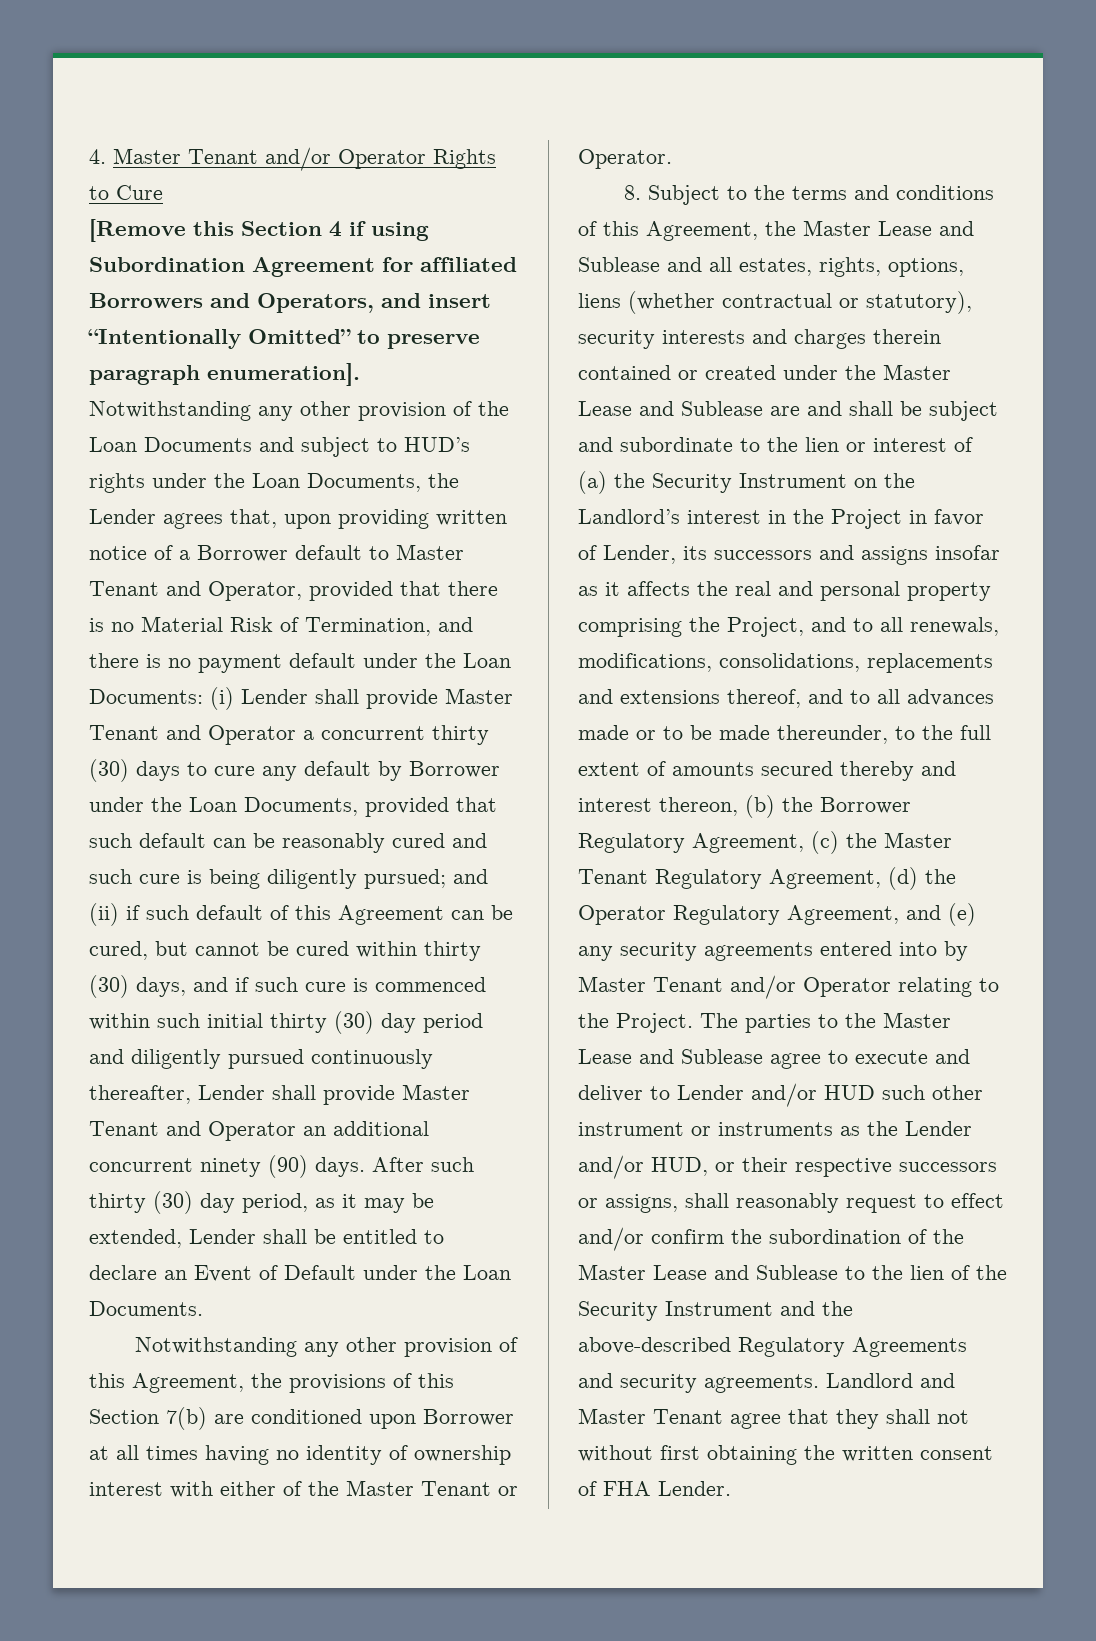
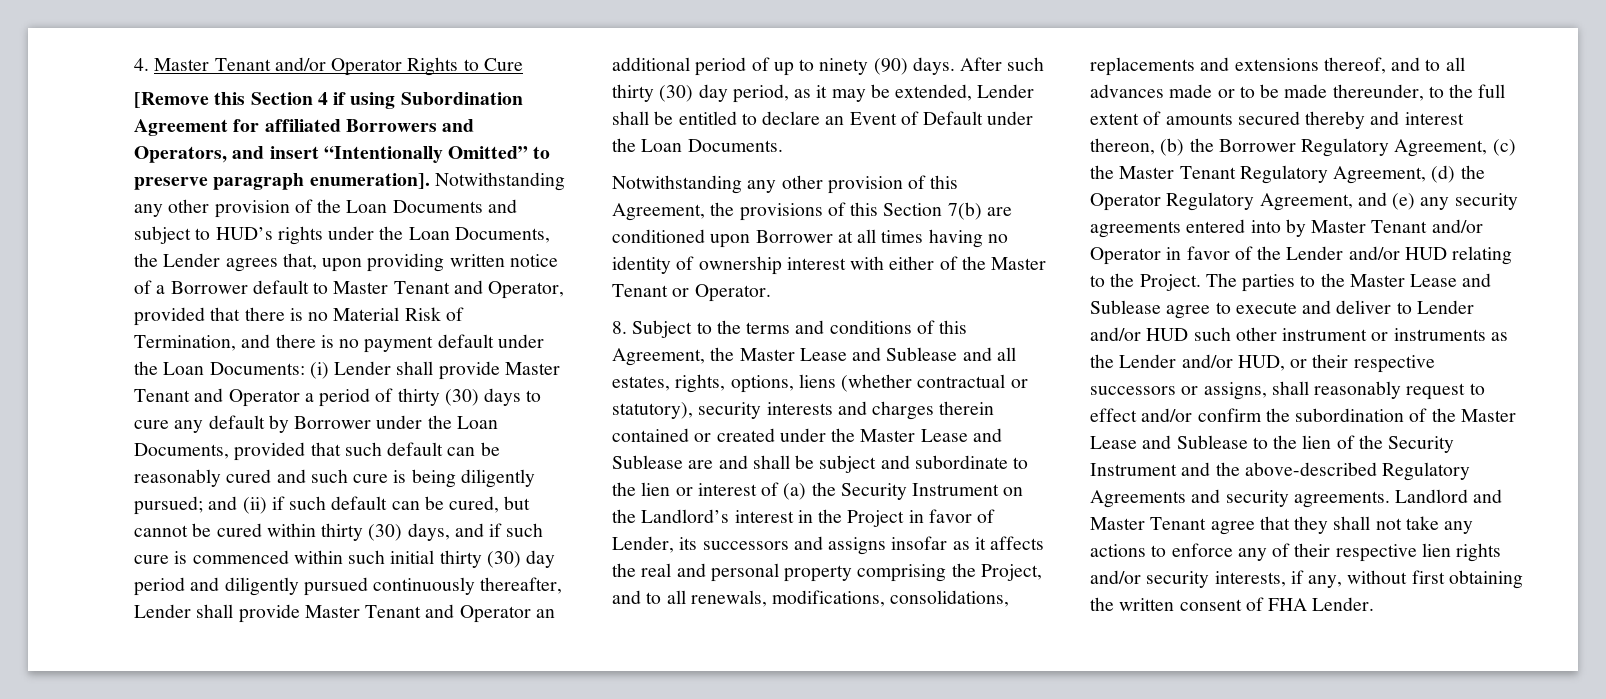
- (i) Lender shall provide Master Tenant and Operator a concurrent thirty (30) days to cure any default by Borrower under the Loan Documents, provided that such default can be reasonably cured and such cure is being diligently pursued;
+ (i) Lender shall provide Master Tenant and Operator a period of thirty (30) days to cure any default by Borrower under the Loan Documents, provided that such default can be reasonably cured and such cure is being diligently pursued;
- and (ii) if such default of this Agreement can be cured, but cannot be cured within thirty (30) days, and if such cure is commenced within such initial thirty (30) day period and diligently pursued continuously thereafter, Lender shall provide Master Tenant and Operator an additional concurrent ninety (90) days.
+ and (ii) if such default can be cured, but cannot be cured within thirty (30) days, and if such cure is commenced within such initial thirty (30) day period and diligently pursued continuously thereafter, Lender shall provide Master Tenant and Operator an additional period of up to ninety (90) days.
- 8. Subject to the terms and conditions of this Agreement, the Master Lease and Sublease and all estates, rights, options, liens (whether contractual or statutory), security interests and charges therein contained or created under the Master Lease and Sublease are and shall be subject and subordinate to the lien or interest of (a) the Security Instrument on the Landlord’s interest in the Project in favor of Lender, its successors and assigns insofar as it affects the real and personal property comprising the Project, and to all renewals, modifications, consolidations, replacements and extensions thereof, and to all advances made or to be made thereunder, to the full extent of amounts secured thereby and interest thereon, (b) the Borrower Regulatory Agreement, (c) the Master Tenant Regulatory Agreement, (d) the Operator Regulatory Agreement, and (e) any security agreements entered into by Master Tenant and/or Operator relating to the Project.
+ 8. Subject to the terms and conditions of this Agreement, the Master Lease and Sublease and all estates, rights, options, liens (whether contractual or statutory), security interests and charges therein contained or created under the Master Lease and Sublease are and shall be subject and subordinate to the lien or interest of (a) the Security Instrument on the Landlord’s interest in the Project in favor of Lender, its successors and assigns insofar as it affects the real and personal property comprising the Project, and to all renewals, modifications, consolidations, replacements and extensions thereof, and to all advances made or to be made thereunder, to the full extent of amounts secured thereby and interest thereon, (b) the Borrower Regulatory Agreement, (c) the Master Tenant Regulatory Agreement, (d) the Operator Regulatory Agreement, and (e) any security agreements entered into by Master Tenant and/or Operator in favor of the Lender and/or HUD relating to the Project.
- Landlord and Master Tenant agree that they shall not without first obtaining the written consent of FHA Lender.
+ Landlord and Master Tenant agree that they shall not take any actions to enforce any of their respective lien rights and/or security interests, if any, without first obtaining the written consent of FHA Lender.

